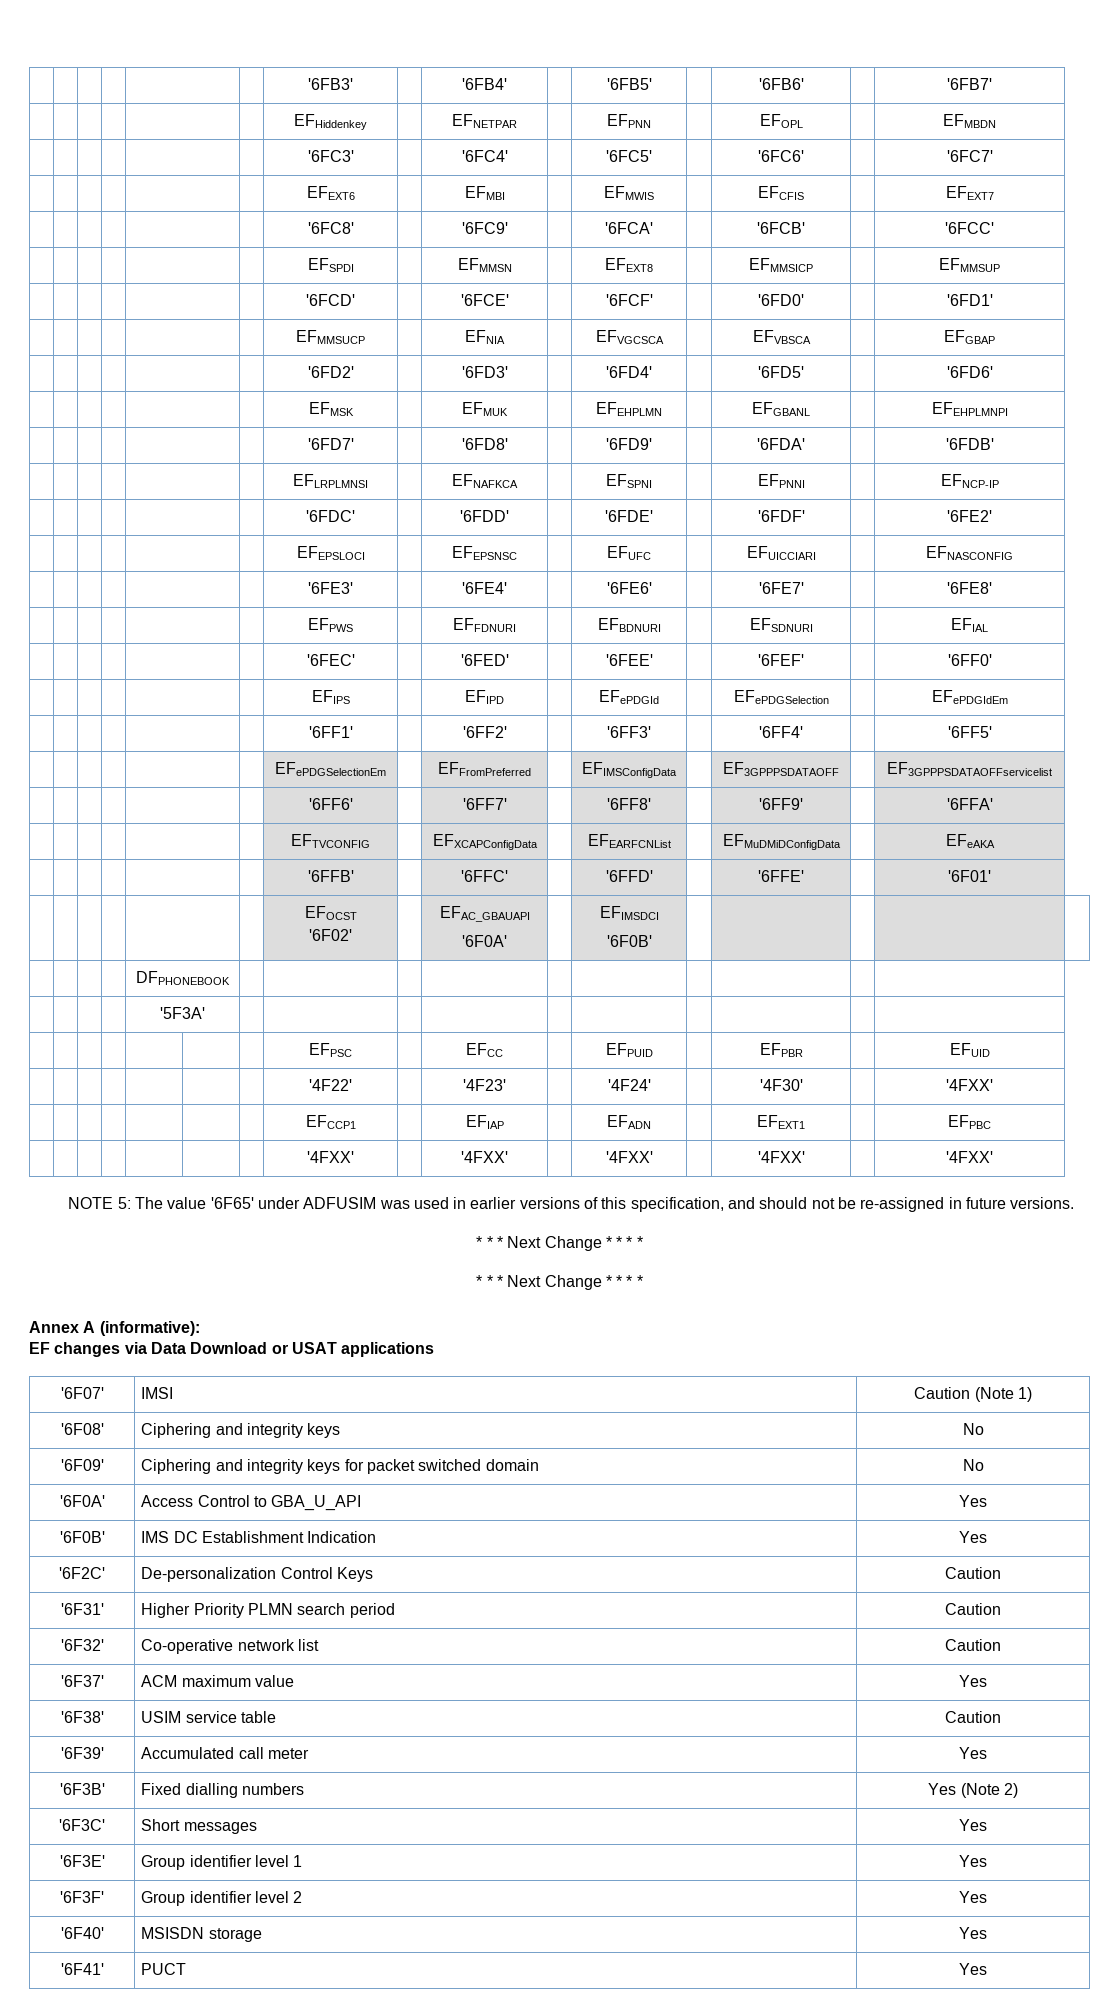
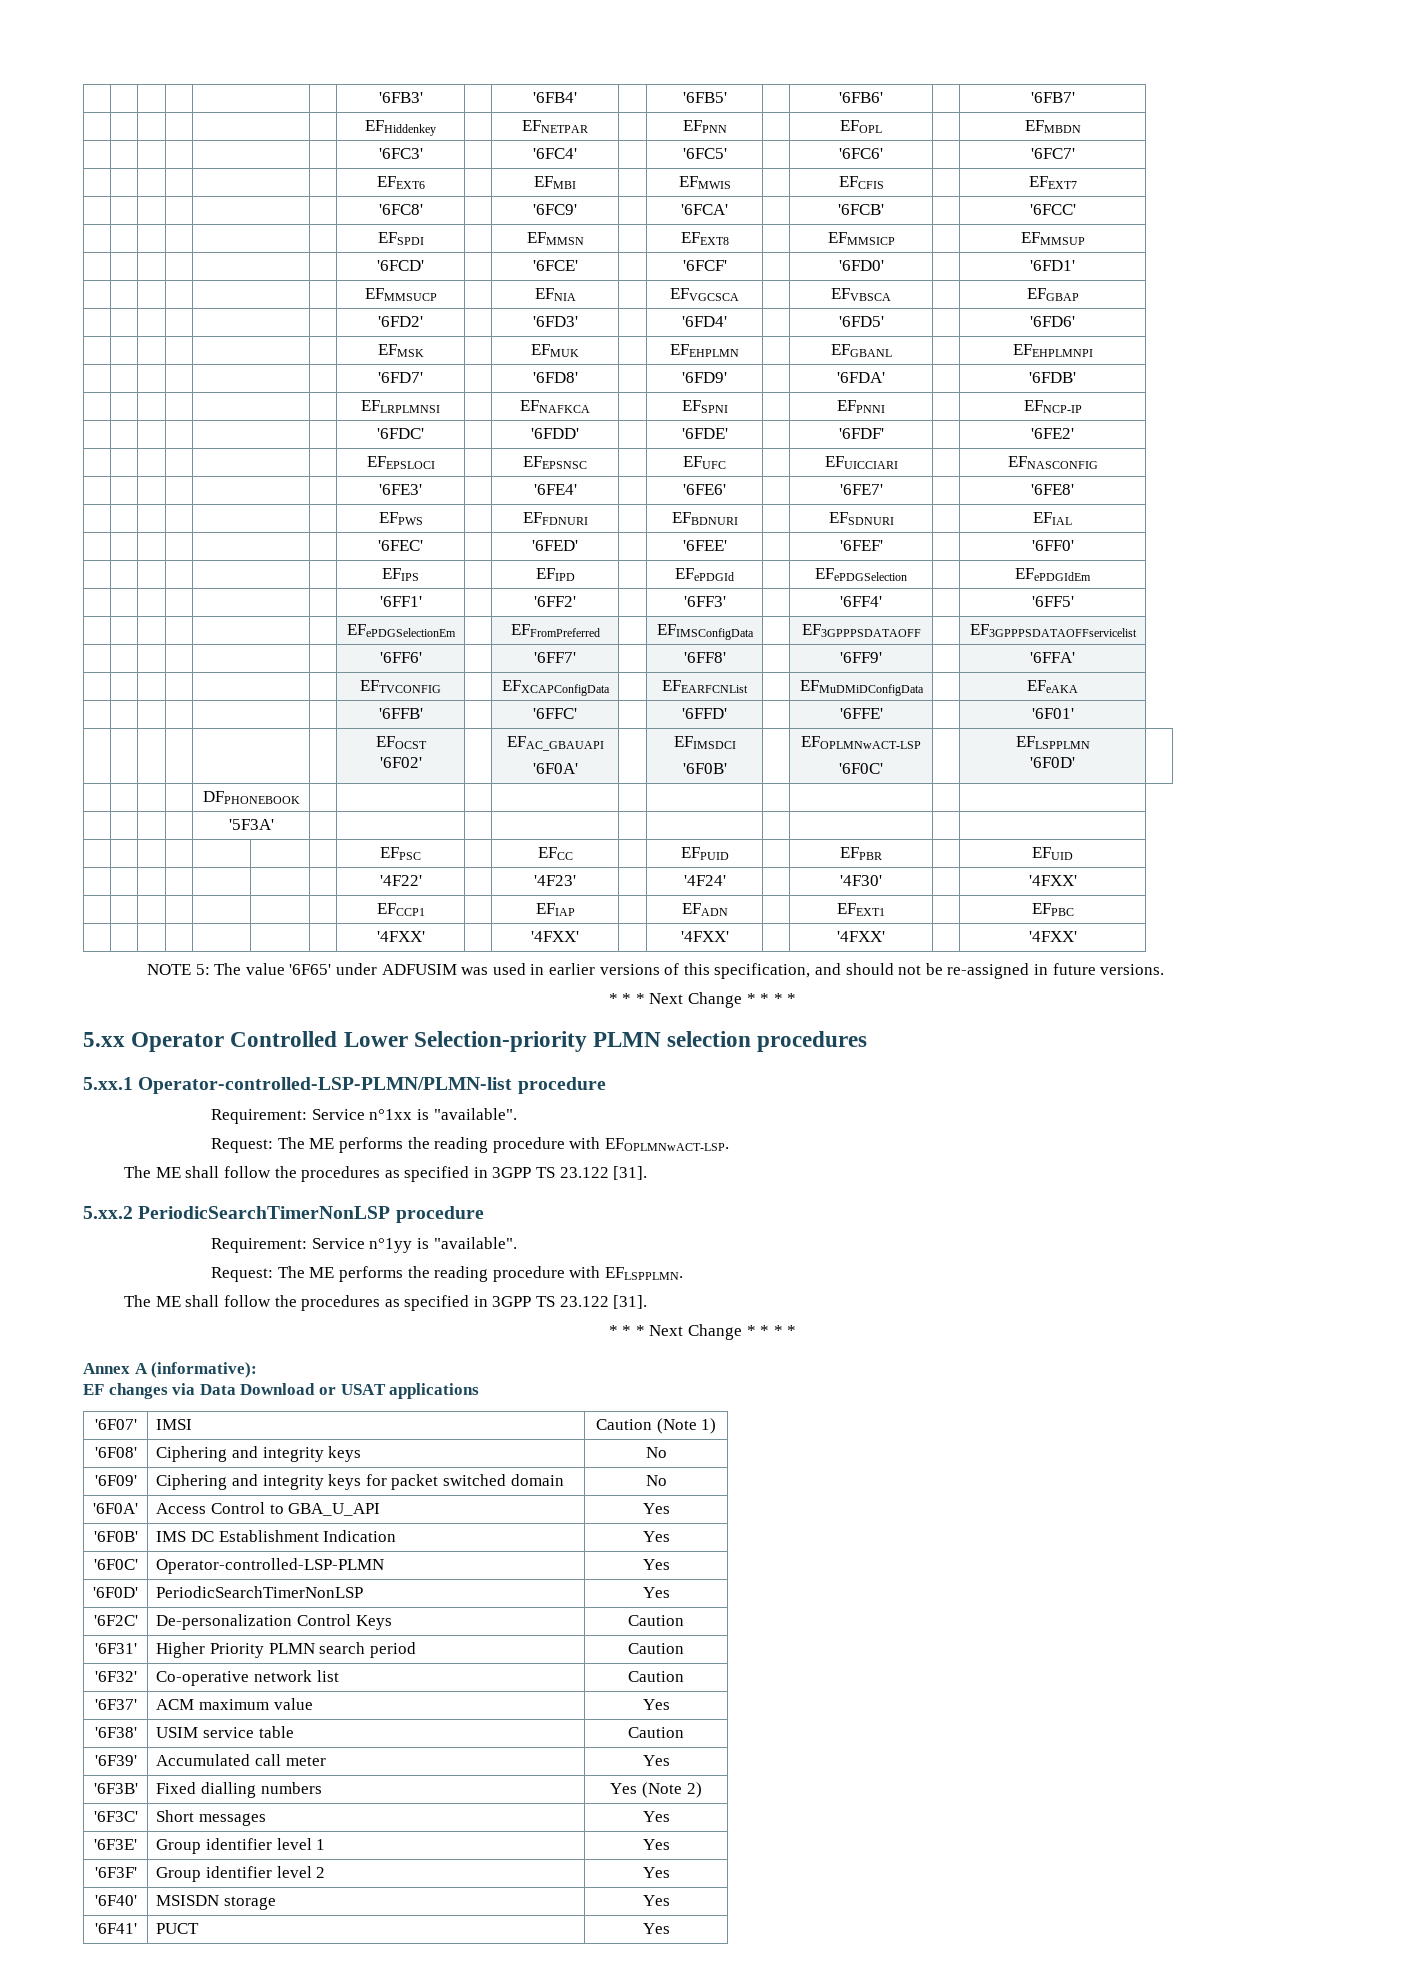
  | | | | | | EFOCST
  '6F02' | | EFAC_GBAUAPI
  '6F0A' | | EFIMSDCI
- '6F0B' | | | | |
+ '6F0B' | | EFOPLMNwACT-LSP
+ '6F0C' | | EFLSPPLMN
+ '6F0D' |
+ 5.xx Operator Controlled Lower Selection-priority PLMN selection procedures
+ 5.xx.1 Operator-controlled-LSP-PLMN/PLMN-list procedure
+ Requirement: Service n°1xx is "available".
+ Request: The ME performs the reading procedure with EFOPLMNwACT-LSP.
+ The ME shall follow the procedures as specified in 3GPP TS 23.122 [31].
+ 5.xx.2 PeriodicSearchTimerNonLSP procedure
+ Requirement: Service n°1yy is "available".
+ Request: The ME performs the reading procedure with EFLSPPLMN.
+ The ME shall follow the procedures as specified in 3GPP TS 23.122 [31].
+ '6F0C' | Operator-controlled-LSP-PLMN | Yes
+ '6F0D' | PeriodicSearchTimerNonLSP | Yes

